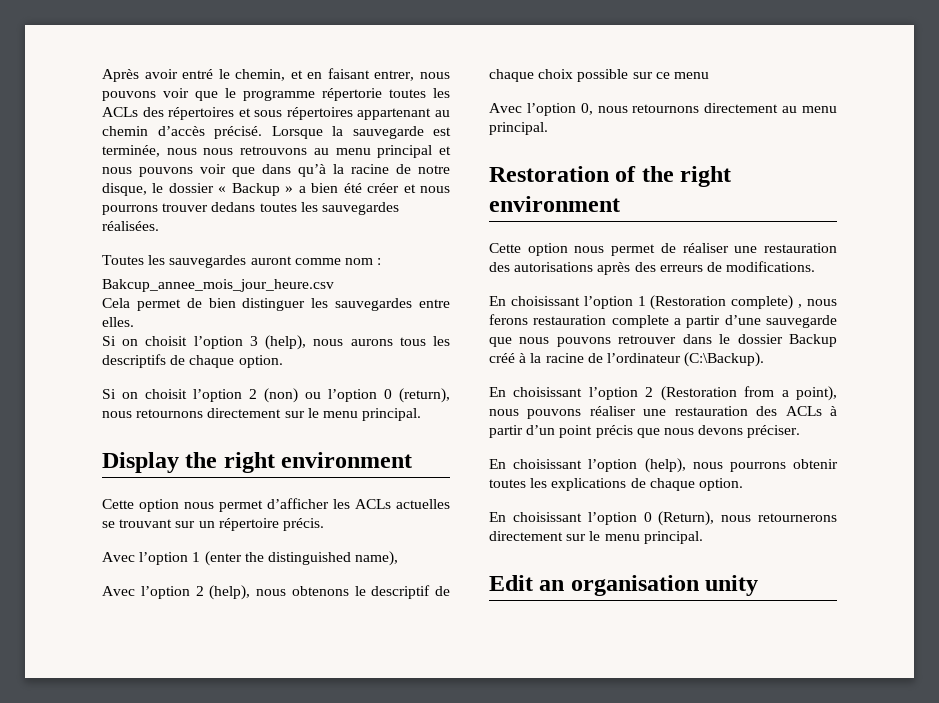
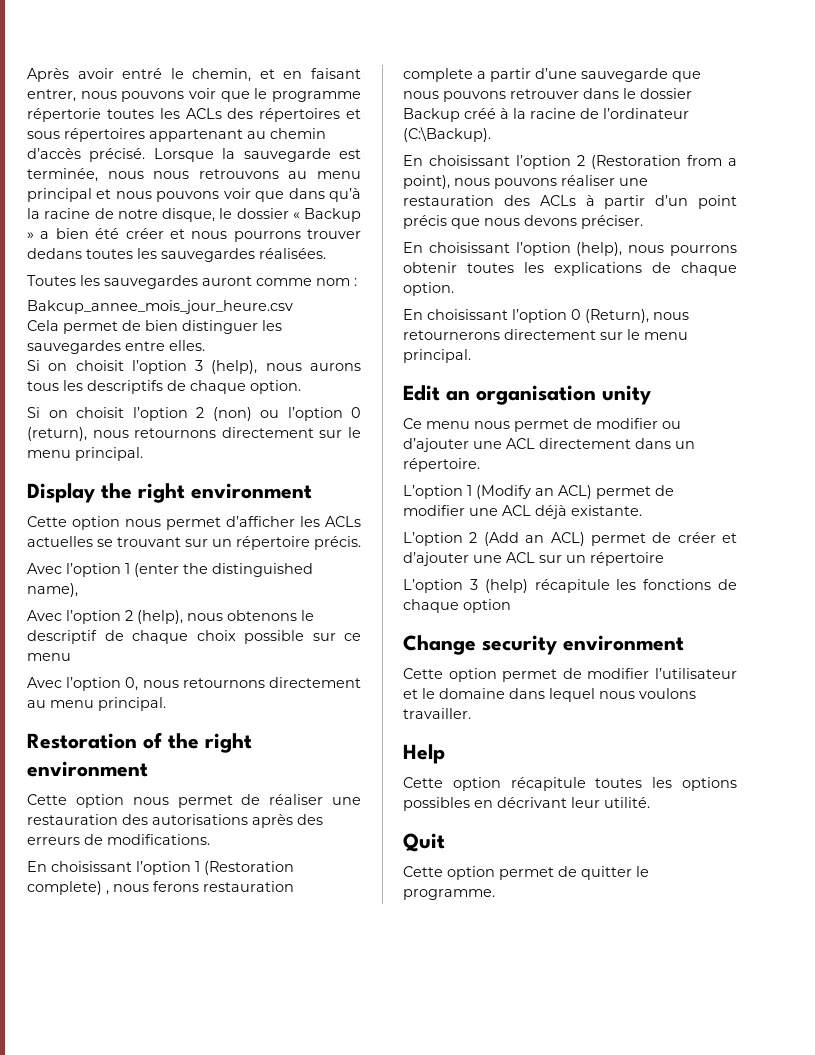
+ Ce menu nous permet de modifier ou d’ajouter une ACL directement dans un répertoire.
+ L’option 1 (Modify an ACL) permet de modifier une ACL déjà existante.
+ L’option 2 (Add an ACL) permet de créer et d’ajouter une ACL sur un répertoire
+ L’option 3 (help) récapitule les fonctions de chaque option
+ Change security environment
+ Cette option permet de modifier l’utilisateur et le domaine dans lequel nous voulons travailler.
+ Help
+ Cette option récapitule toutes les options possibles en décrivant leur utilité.
+ Quit
+ Cette option permet de quitter le programme.

